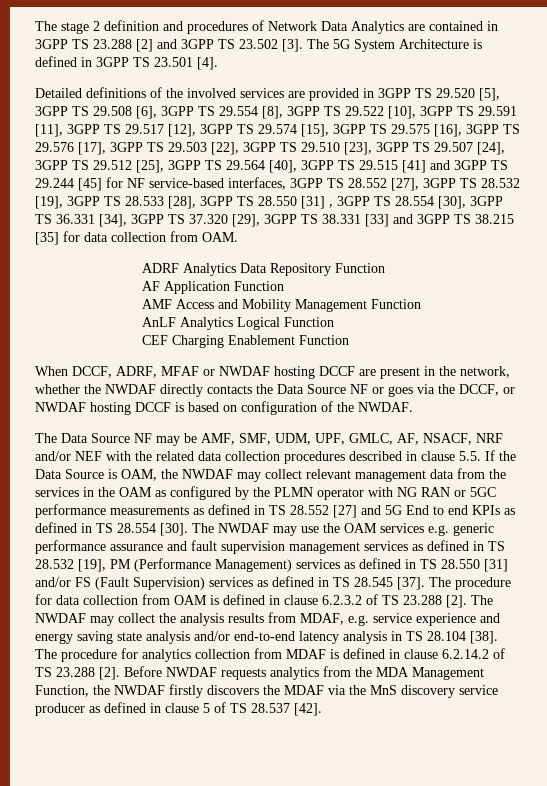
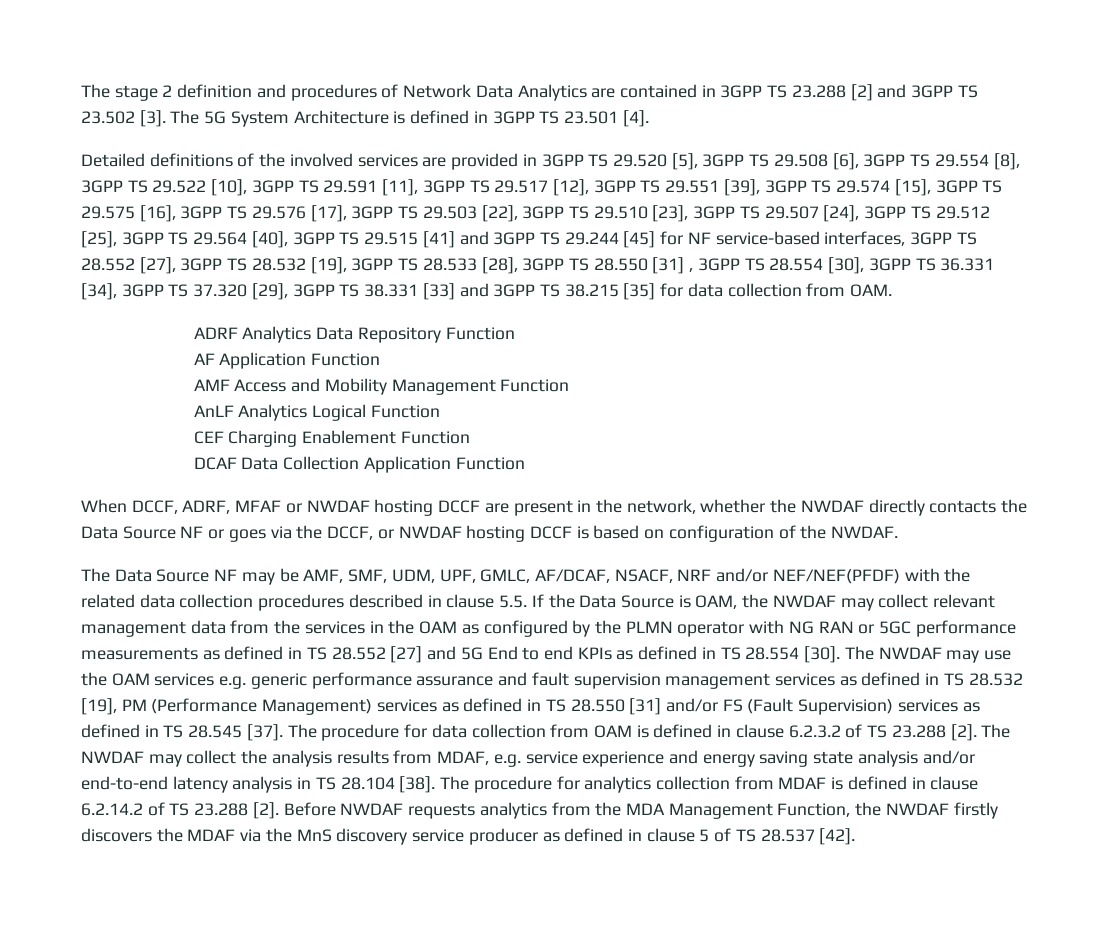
- Detailed definitions of the involved services are provided in 3GPP TS 29.520 [5], 3GPP TS 29.508 [6], 3GPP TS 29.554 [8], 3GPP TS 29.522 [10], 3GPP TS 29.591 [11], 3GPP TS 29.517 [12], 3GPP TS 29.574 [15], 3GPP TS 29.575 [16], 3GPP TS 29.576 [17], 3GPP TS 29.503 [22], 3GPP TS 29.510 [23], 3GPP TS 29.507 [24], 3GPP TS 29.512 [25], 3GPP TS 29.564 [40], 3GPP TS 29.515 [41] and 3GPP TS 29.244 [45] for NF service-based interfaces, 3GPP TS 28.552 [27], 3GPP TS 28.532 [19], 3GPP TS 28.533 [28], 3GPP TS 28.550 [31] , 3GPP TS 28.554 [30], 3GPP TS 36.331 [34], 3GPP TS 37.320 [29], 3GPP TS 38.331 [33] and 3GPP TS 38.215 [35] for data collection from OAM.
+ Detailed definitions of the involved services are provided in 3GPP TS 29.520 [5], 3GPP TS 29.508 [6], 3GPP TS 29.554 [8], 3GPP TS 29.522 [10], 3GPP TS 29.591 [11], 3GPP TS 29.517 [12], 3GPP TS 29.551 [39], 3GPP TS 29.574 [15], 3GPP TS 29.575 [16], 3GPP TS 29.576 [17], 3GPP TS 29.503 [22], 3GPP TS 29.510 [23], 3GPP TS 29.507 [24], 3GPP TS 29.512 [25], 3GPP TS 29.564 [40], 3GPP TS 29.515 [41] and 3GPP TS 29.244 [45] for NF service-based interfaces, 3GPP TS 28.552 [27], 3GPP TS 28.532 [19], 3GPP TS 28.533 [28], 3GPP TS 28.550 [31] , 3GPP TS 28.554 [30], 3GPP TS 36.331 [34], 3GPP TS 37.320 [29], 3GPP TS 38.331 [33] and 3GPP TS 38.215 [35] for data collection from OAM.
+ DCAF Data Collection Application Function
- The Data Source NF may be AMF, SMF, UDM, UPF, GMLC, AF, NSACF, NRF and/or NEF with the related data collection procedures described in clause 5.5. If the Data Source is OAM, the NWDAF may collect relevant management data from the services in the OAM as configured by the PLMN operator with NG RAN or 5GC performance measurements as defined in TS 28.552 [27] and 5G End to end KPIs as defined in TS 28.554 [30].
+ The Data Source NF may be AMF, SMF, UDM, UPF, GMLC, AF/DCAF, NSACF, NRF and/or NEF/NEF(PFDF) with the related data collection procedures described in clause 5.5. If the Data Source is OAM, the NWDAF may collect relevant management data from the services in the OAM as configured by the PLMN operator with NG RAN or 5GC performance measurements as defined in TS 28.552 [27] and 5G End to end KPIs as defined in TS 28.554 [30].

